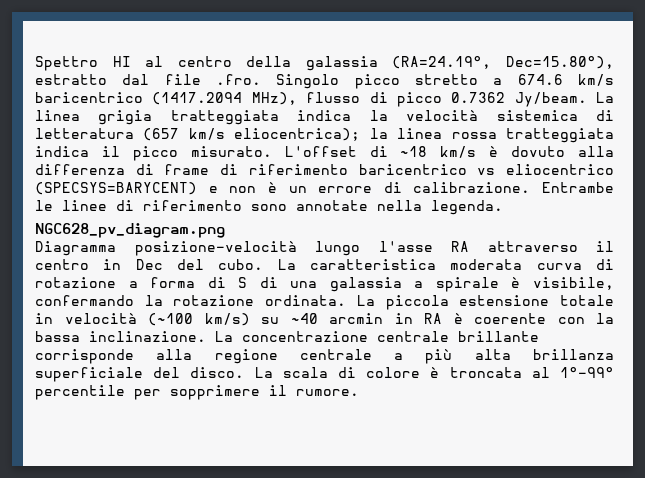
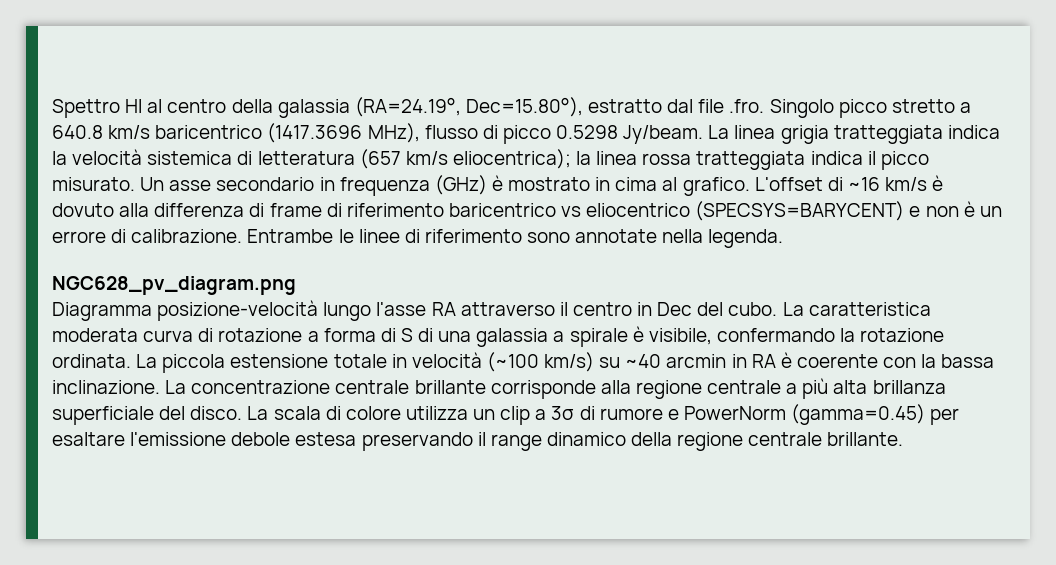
- Spettro HI al centro della galassia (RA=24.19°, Dec=15.80°), estratto dal file .fro. Singolo picco stretto a 674.6 km/s baricentrico (1417.2094 MHz), flusso di picco 0.7362 Jy/beam.
+ Spettro HI al centro della galassia (RA=24.19°, Dec=15.80°), estratto dal file .fro. Singolo picco stretto a 640.8 km/s baricentrico (1417.3696 MHz), flusso di picco 0.5298 Jy/beam.
+ Un asse secondario in frequenza (GHz) è mostrato in cima al grafico.
- L'offset di ~18 km/s è dovuto alla differenza di frame di riferimento baricentrico vs eliocentrico (SPECSYS=BARYCENT) e non è un errore di calibrazione.
+ L'offset di ~16 km/s è dovuto alla differenza di frame di riferimento baricentrico vs eliocentrico (SPECSYS=BARYCENT) e non è un errore di calibrazione.
- La scala di colore è troncata al 1°–99° percentile per sopprimere il rumore.
+ La scala di colore utilizza un clip a 3σ di rumore e PowerNorm (gamma=0.45) per esaltare l'emissione debole estesa preservando il range dinamico della regione centrale brillante.

